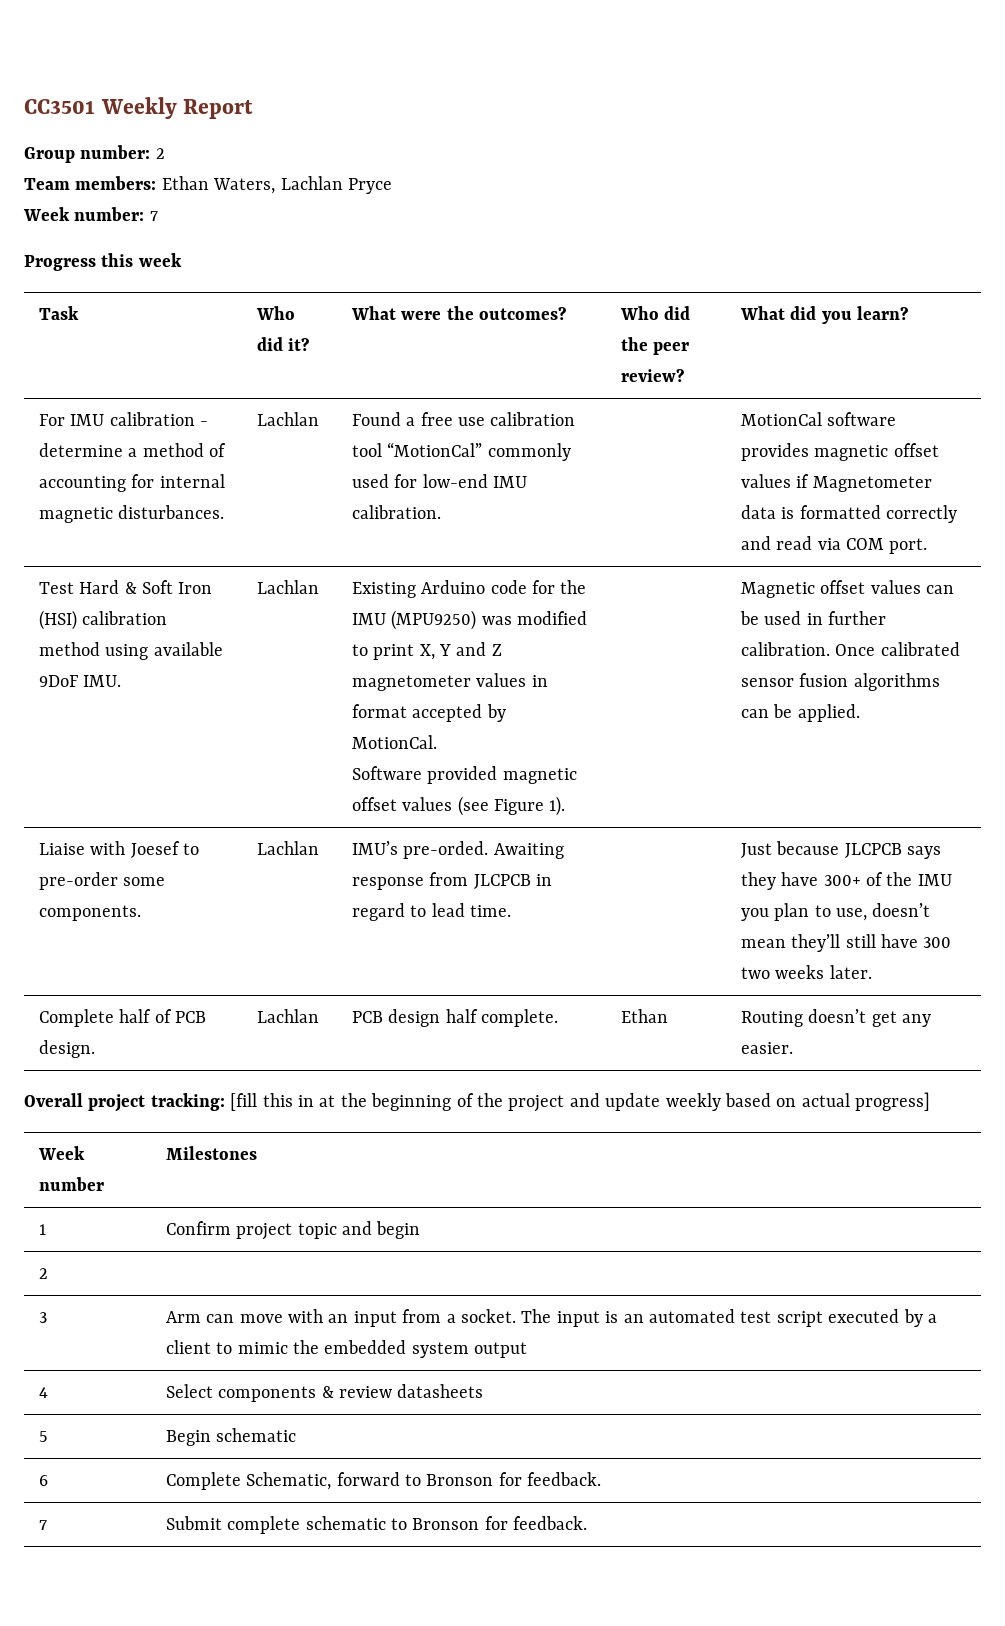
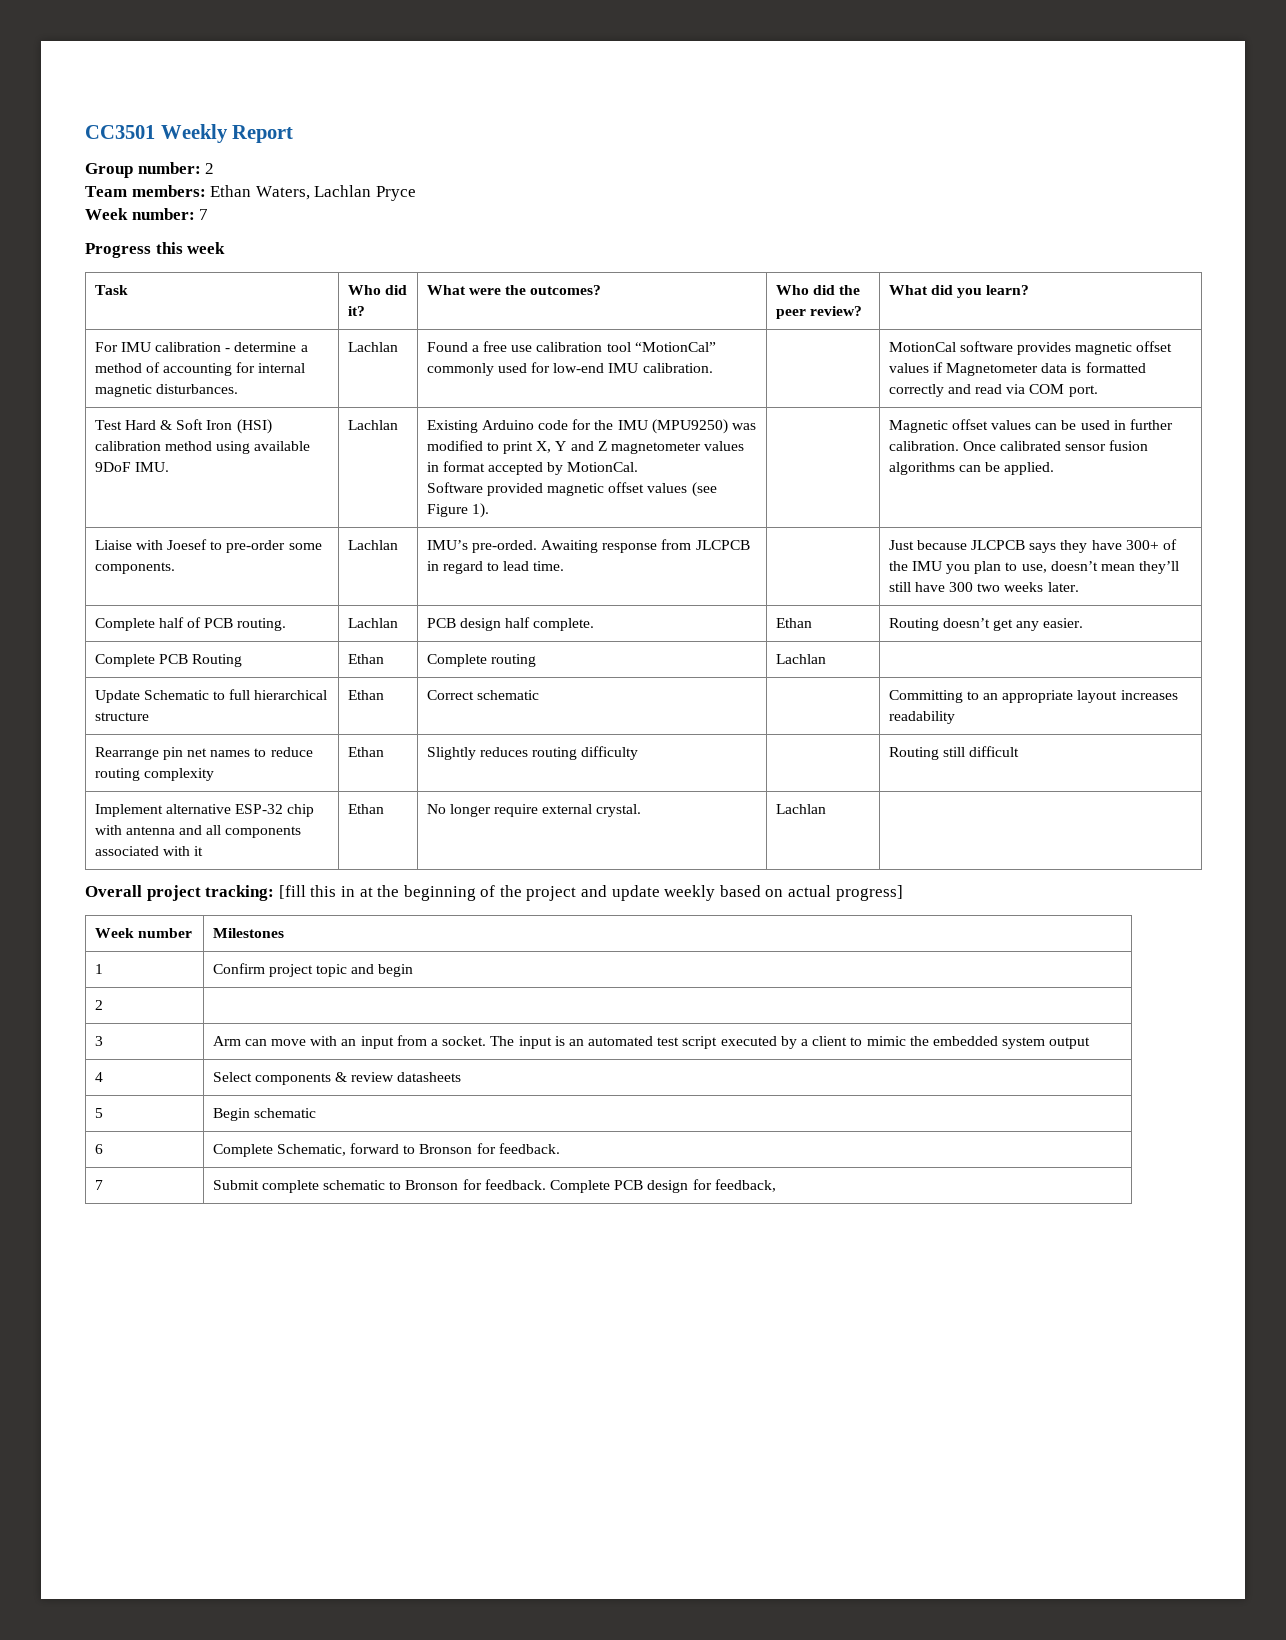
- Complete half of PCB design. | Lachlan | PCB design half complete. | Ethan | Routing doesn’t get any easier.
+ Complete half of PCB routing. | Lachlan | PCB design half complete. | Ethan | Routing doesn’t get any easier.
+ Complete PCB Routing | Ethan | Complete routing | Lachlan |
+ Update Schematic to full hierarchical structure | Ethan | Correct schematic | | Committing to an appropriate layout increases readability
+ Rearrange pin net names to reduce routing complexity | Ethan | Slightly reduces routing difficulty | | Routing still difficult
+ Implement alternative ESP-32 chip with antenna and all components associated with it | Ethan | No longer require external crystal. | Lachlan |
- 7 | Submit complete schematic to Bronson for feedback.
+ 7 | Submit complete schematic to Bronson for feedback. Complete PCB design for feedback,

